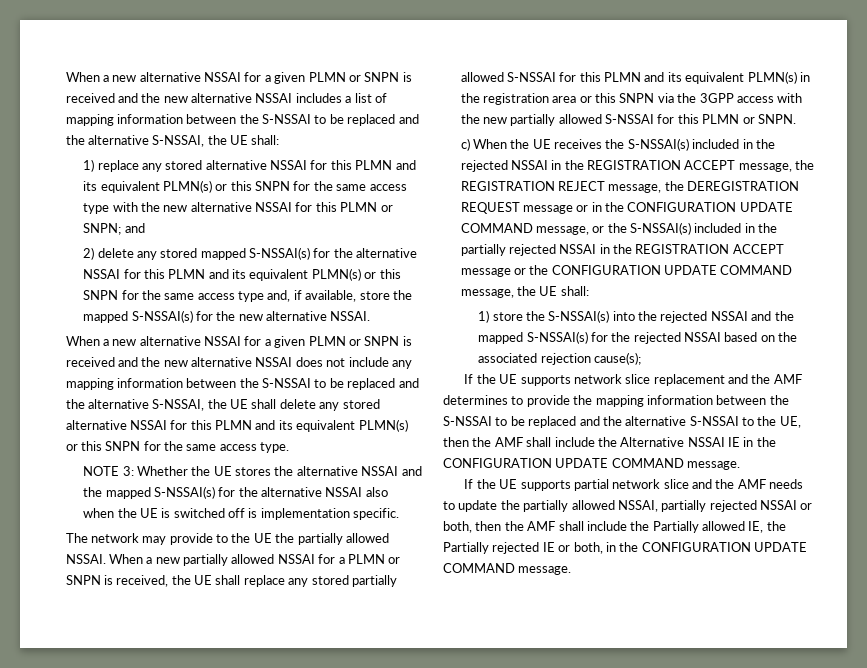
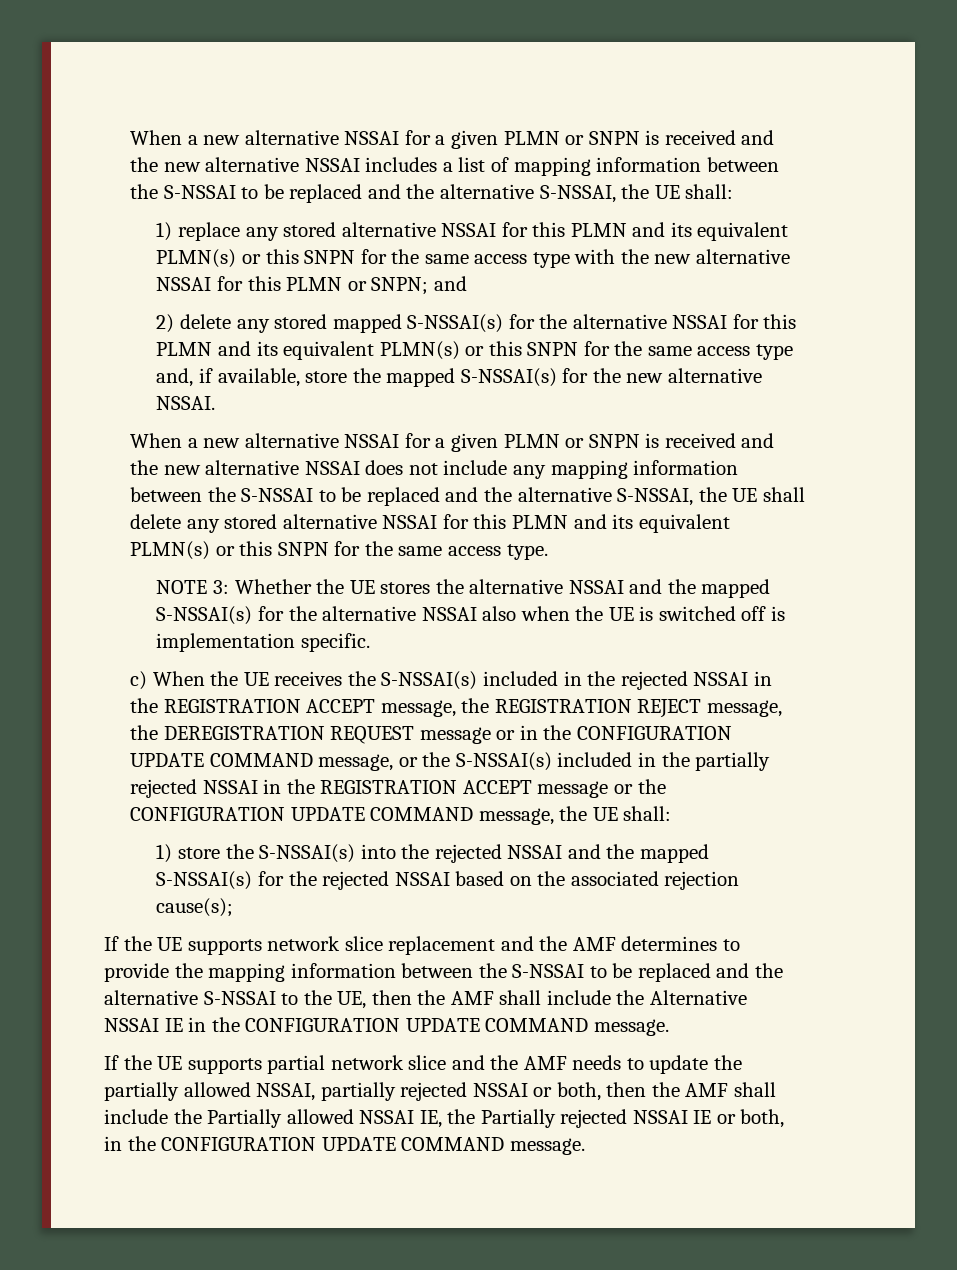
- The network may provide to the UE the partially allowed NSSAI. When a new partially allowed NSSAI for a PLMN or SNPN is received, the UE shall replace any stored partially allowed S-NSSAI for this PLMN and its equivalent PLMN(s) in the registration area or this SNPN via the 3GPP access with the new partially allowed S-NSSAI for this PLMN or SNPN.
- If the UE supports partial network slice and the AMF needs to update the partially allowed NSSAI, partially rejected NSSAI or both, then the AMF shall include the Partially allowed IE, the Partially rejected IE or both, in the CONFIGURATION UPDATE COMMAND message.
+ If the UE supports partial network slice and the AMF needs to update the partially allowed NSSAI, partially rejected NSSAI or both, then the AMF shall include the Partially allowed NSSAI IE, the Partially rejected NSSAI IE or both, in the CONFIGURATION UPDATE COMMAND message.

